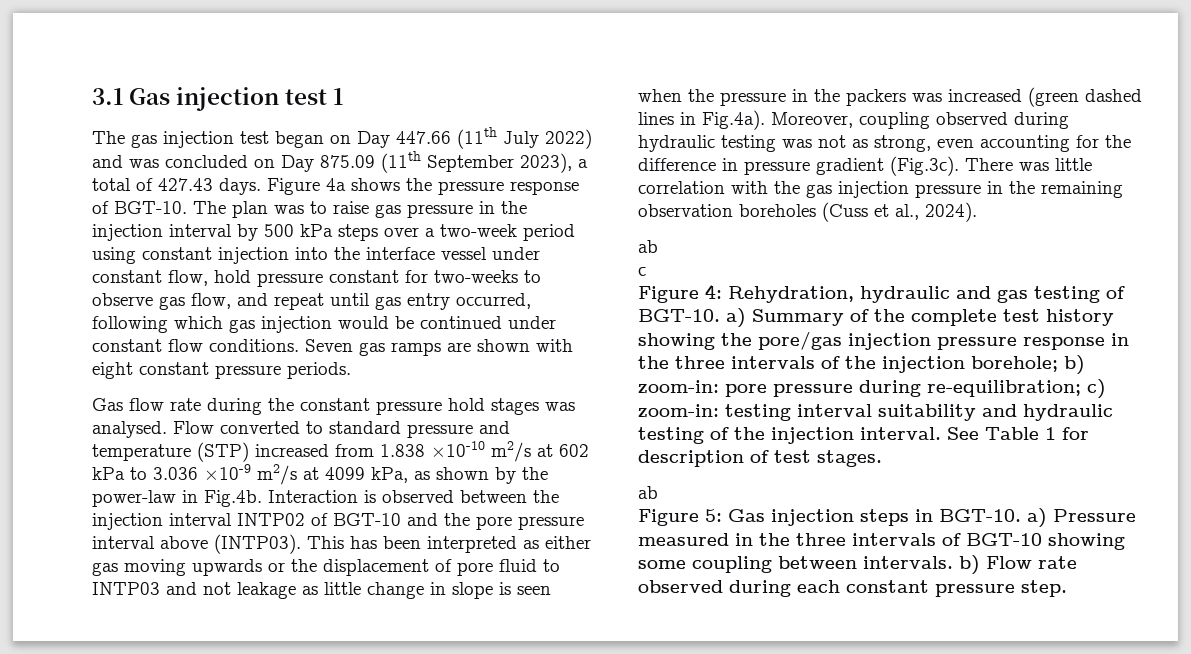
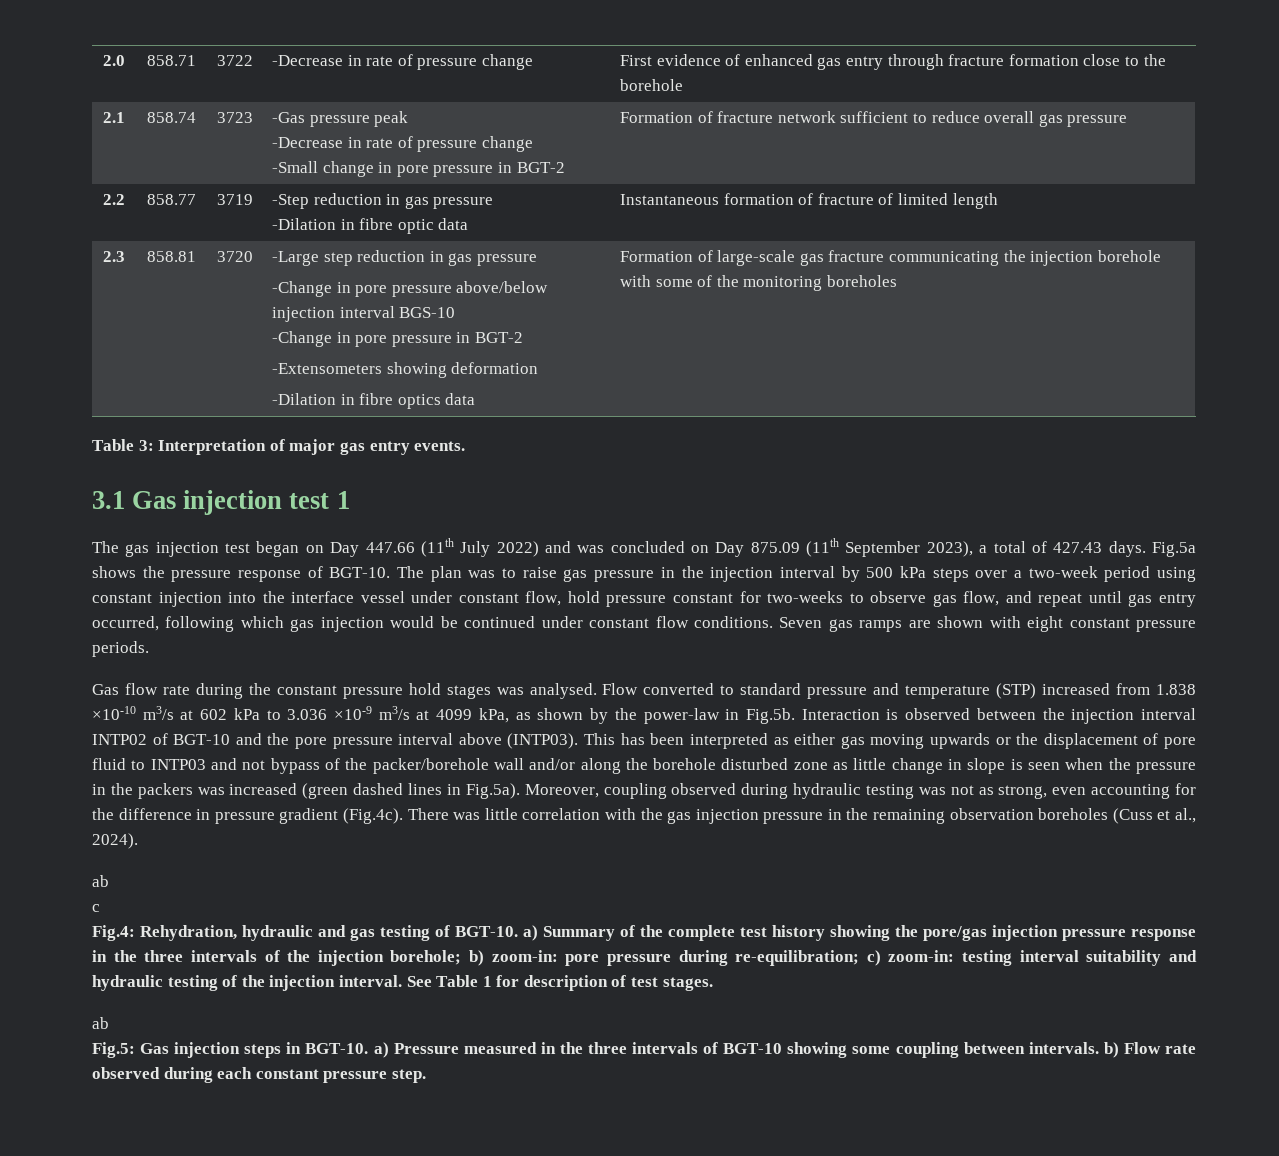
+ 2.0 | 858.71 | 3722 | -Decrease in rate of pressure change | First evidence of enhanced gas entry through fracture formation close to the borehole
+ 2.1 | 858.74 | 3723 | -Gas pressure peak
+ -Decrease in rate of pressure change
+ -Small change in pore pressure in BGT-2 | Formation of fracture network sufficient to reduce overall gas pressure
+ 2.2 | 858.77 | 3719 | -Step reduction in gas pressure
+ -Dilation in fibre optic data | Instantaneous formation of fracture of limited length
+ 2.3 | 858.81 | 3720 | -Large step reduction in gas pressure
+ -Change in pore pressure above/below injection interval BGS-10
+ -Change in pore pressure in BGT-2
+ -Extensometers showing deformation
+ -Dilation in fibre optics data | Formation of large-scale gas fracture communicating the injection borehole with some of the monitoring boreholes
+ Table 3: Interpretation of major gas entry events.
- Figure 4a shows the pressure response of BGT-10.
+ Fig.5a shows the pressure response of BGT-10.
- Flow converted to standard pressure and temperature (STP) increased from 1.838 ×10-10 m2/s at 602 kPa to 3.036 ×10-9 m2/s at 4099 kPa, as shown by the power-law in Fig.4b. Interaction is observed between the injection interval INTP02 of BGT-10 and the pore pressure interval above (INTP03).
+ Flow converted to standard pressure and temperature (STP) increased from 1.838 ×10-10 m3/s at 602 kPa to 3.036 ×10-9 m3/s at 4099 kPa, as shown by the power-law in Fig.5b. Interaction is observed between the injection interval INTP02 of BGT-10 and the pore pressure interval above (INTP03).
- This has been interpreted as either gas moving upwards or the displacement of pore fluid to INTP03 and not leakage as little change in slope is seen when the pressure in the packers was increased (green dashed lines in Fig.4a). Moreover, coupling observed during hydraulic testing was not as strong, even accounting for the difference in pressure gradient (Fig.3c). There was little correlation with the gas injection pressure in the remaining observation boreholes (Cuss et al., 2024).
+ This has been interpreted as either gas moving upwards or the displacement of pore fluid to INTP03 and not bypass of the packer/borehole wall and/or along the borehole disturbed zone as little change in slope is seen when the pressure in the packers was increased (green dashed lines in Fig.5a). Moreover, coupling observed during hydraulic testing was not as strong, even accounting for the difference in pressure gradient (Fig.4c). There was little correlation with the gas injection pressure in the remaining observation boreholes (Cuss et al., 2024).
- Figure 4: Rehydration, hydraulic and gas testing of BGT-10. a) Summary of the complete test history showing the pore/gas injection pressure response in the three intervals of the injection borehole; b) zoom-in: pore pressure during re-equilibration; c) zoom-in: testing interval suitability and hydraulic testing of the injection interval.
+ Fig.4: Rehydration, hydraulic and gas testing of BGT-10. a) Summary of the complete test history showing the pore/gas injection pressure response in the three intervals of the injection borehole; b) zoom-in: pore pressure during re-equilibration; c) zoom-in: testing interval suitability and hydraulic testing of the injection interval.
- Figure 5: Gas injection steps in BGT-10. a) Pressure measured in the three intervals of BGT-10 showing some coupling between intervals. b) Flow rate observed during each constant pressure step.
+ Fig.5: Gas injection steps in BGT-10. a) Pressure measured in the three intervals of BGT-10 showing some coupling between intervals. b) Flow rate observed during each constant pressure step.

